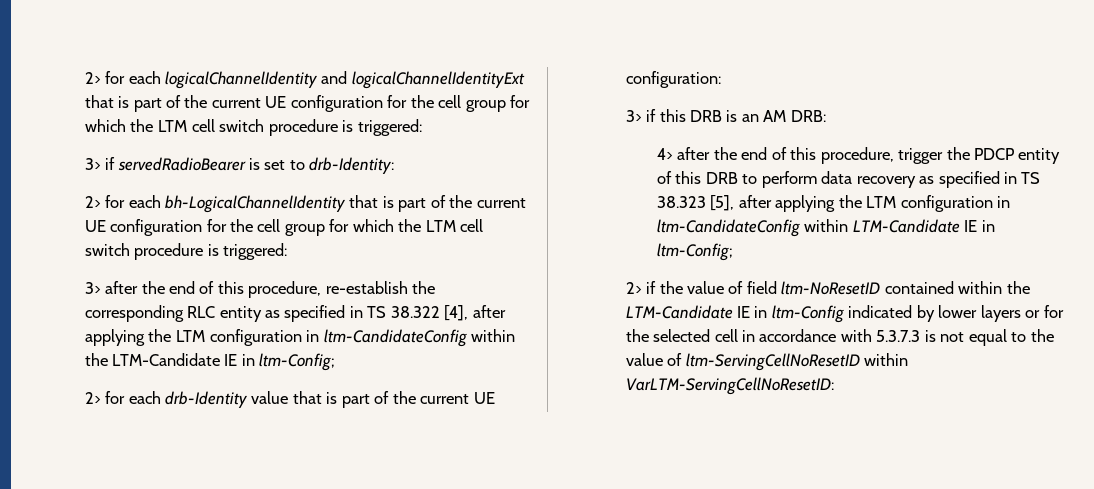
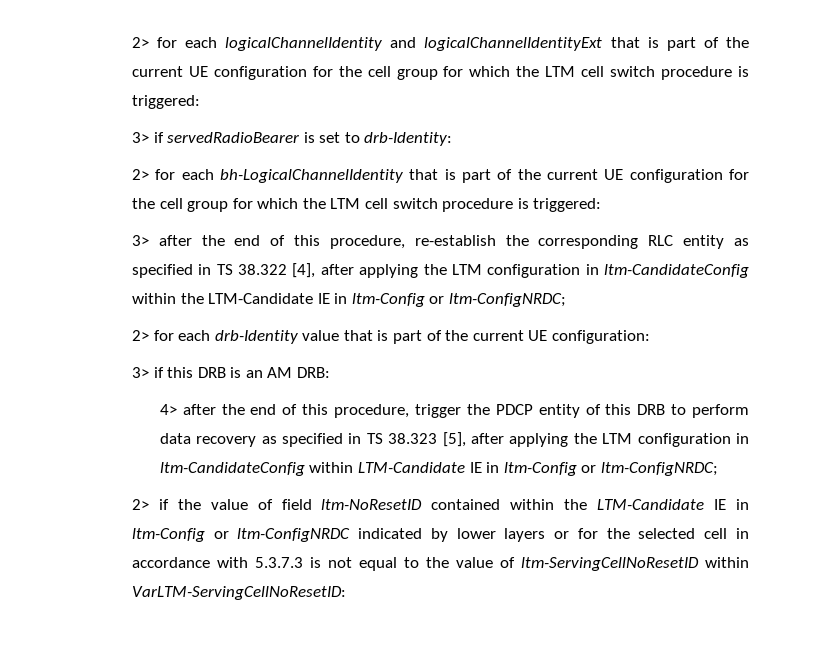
- 3> after the end of this procedure, re-establish the corresponding RLC entity as specified in TS 38.322 [4], after applying the LTM configuration in ltm-CandidateConfig within the LTM-Candidate IE in ltm-Config;
+ 3> after the end of this procedure, re-establish the corresponding RLC entity as specified in TS 38.322 [4], after applying the LTM configuration in ltm-CandidateConfig within the LTM-Candidate IE in ltm-Config or ltm-ConfigNRDC;
- 4> after the end of this procedure, trigger the PDCP entity of this DRB to perform data recovery as specified in TS 38.323 [5], after applying the LTM configuration in ltm-CandidateConfig within LTM-Candidate IE in ltm-Config;
+ 4> after the end of this procedure, trigger the PDCP entity of this DRB to perform data recovery as specified in TS 38.323 [5], after applying the LTM configuration in ltm-CandidateConfig within LTM-Candidate IE in ltm-Config or ltm-ConfigNRDC;
- 2> if the value of field ltm-NoResetID contained within the LTM-Candidate IE in ltm-Config indicated by lower layers or for the selected cell in accordance with 5.3.7.3 is not equal to the value of ltm-ServingCellNoResetID within VarLTM-ServingCellNoResetID:
+ 2> if the value of field ltm-NoResetID contained within the LTM-Candidate IE in ltm-Config or ltm-ConfigNRDC indicated by lower layers or for the selected cell in accordance with 5.3.7.3 is not equal to the value of ltm-ServingCellNoResetID within VarLTM-ServingCellNoResetID:

